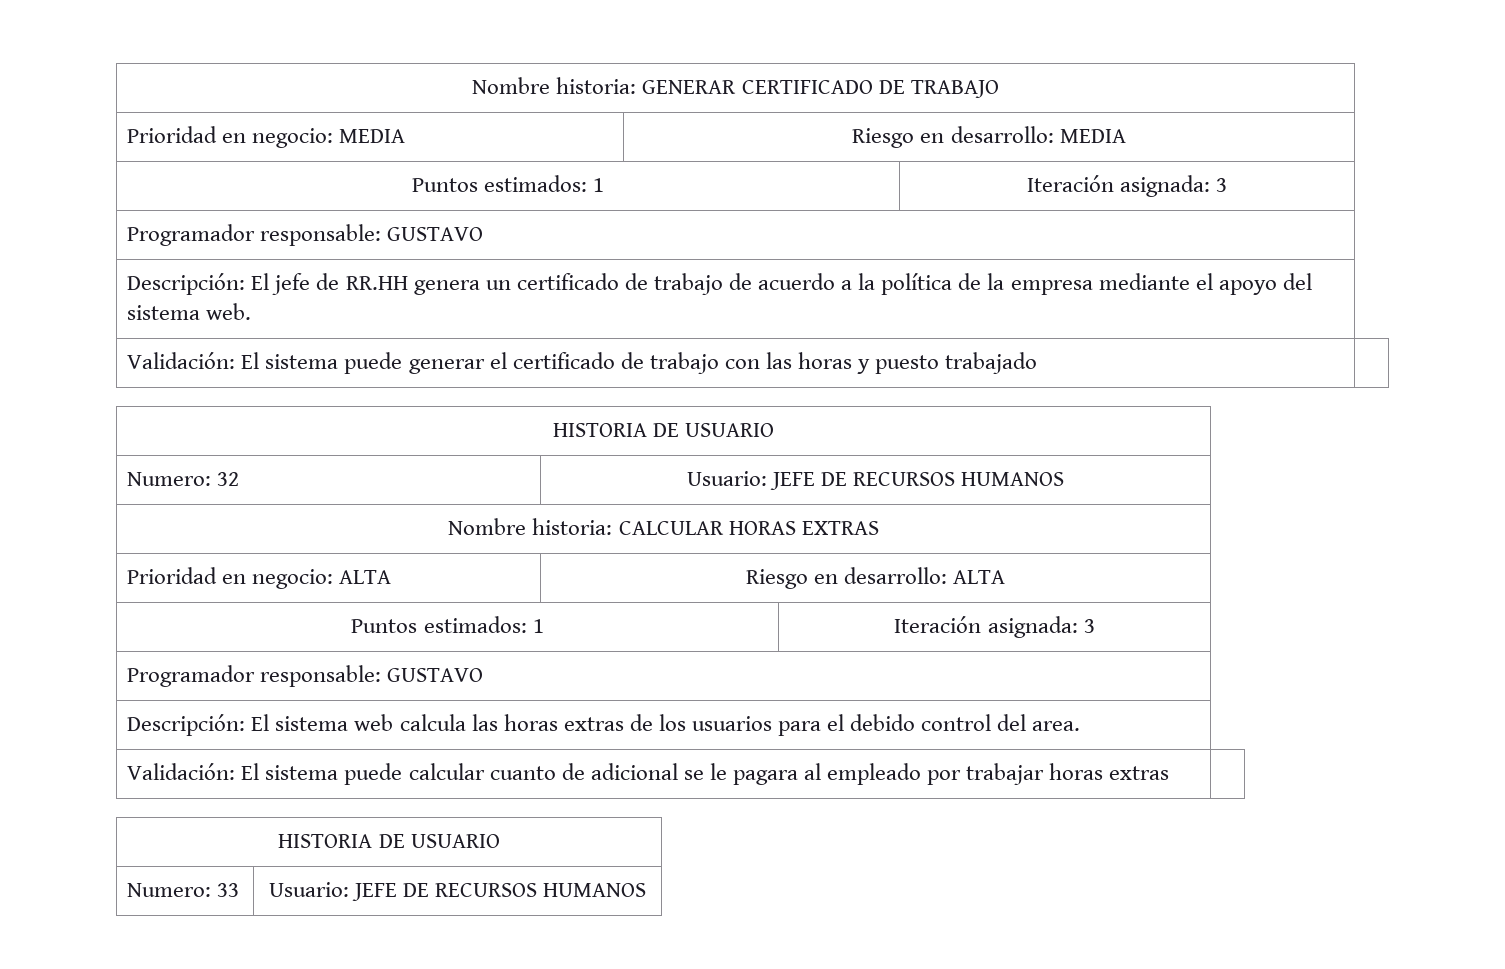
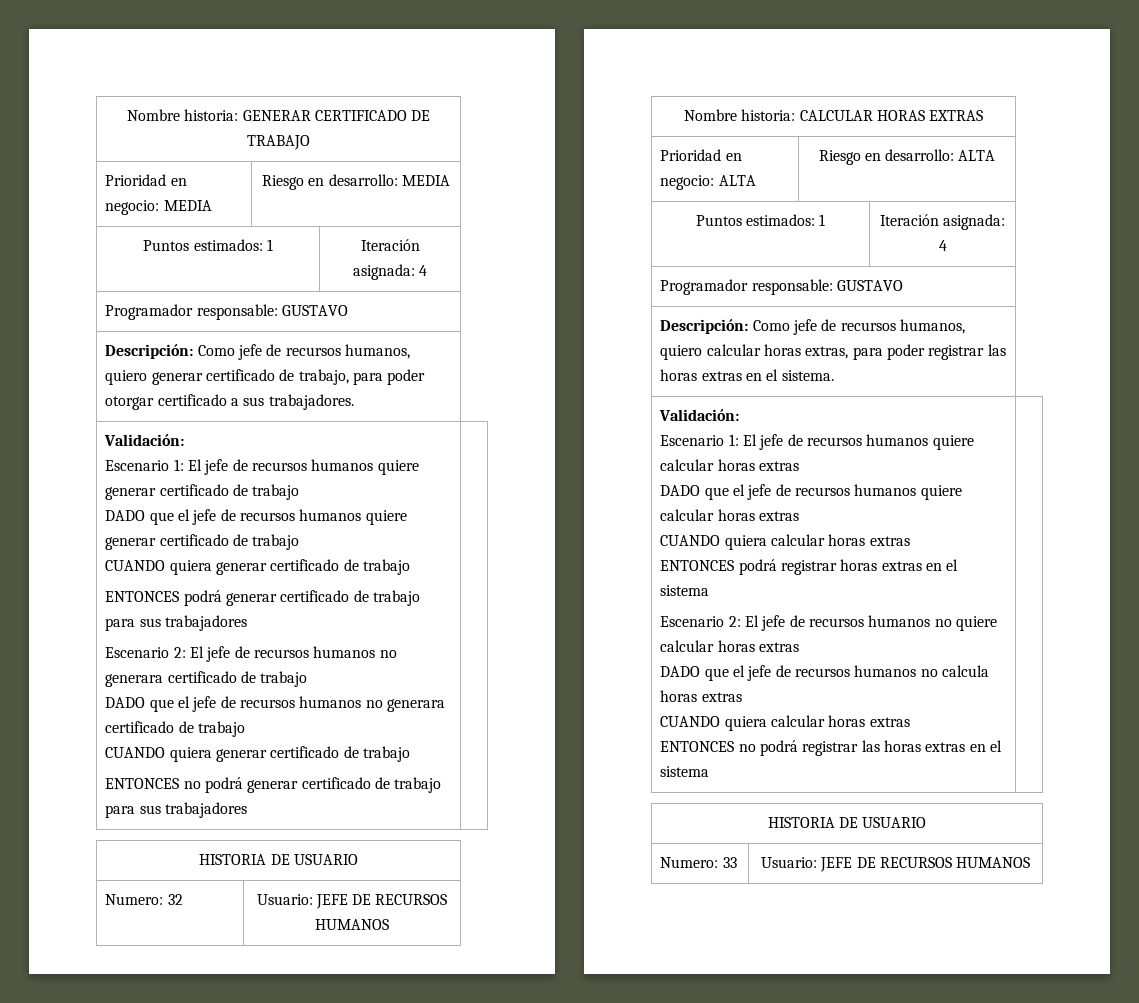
  Prioridad en negocio: MEDIA | Riesgo en desarrollo: MEDIA
- Puntos estimados: 1 | Iteración asignada: 3
+ Puntos estimados: 1 | Iteración asignada: 4
  Programador responsable: GUSTAVO
- Descripción: El jefe de RR.HH genera un certificado de trabajo de acuerdo a la política de la empresa mediante el apoyo del sistema web.
- Validación: El sistema puede generar el certificado de trabajo con las horas y puesto trabajado |
+ Descripción: Como jefe de recursos humanos, quiero generar certificado de trabajo, para poder otorgar certificado a sus trabajadores.
+ Validación:
+ Escenario 1: El jefe de recursos humanos quiere generar certificado de trabajo
+ DADO que el jefe de recursos humanos quiere generar certificado de trabajo
+ CUANDO quiera generar certificado de trabajo
+ ENTONCES podrá generar certificado de trabajo para sus trabajadores
+ Escenario 2: El jefe de recursos humanos no generara certificado de trabajo
+ DADO que el jefe de recursos humanos no generara certificado de trabajo
+ CUANDO quiera generar certificado de trabajo
+ ENTONCES no podrá generar certificado de trabajo para sus trabajadores
  Prioridad en negocio: ALTA | Riesgo en desarrollo: ALTA
- Puntos estimados: 1 | Iteración asignada: 3
+ Puntos estimados: 1 | Iteración asignada: 4
  Programador responsable: GUSTAVO
- Descripción: El sistema web calcula las horas extras de los usuarios para el debido control del area.
- Validación: El sistema puede calcular cuanto de adicional se le pagara al empleado por trabajar horas extras |
+ Descripción: Como jefe de recursos humanos, quiero calcular horas extras, para poder registrar las horas extras en el sistema.
+ Validación:
+ Escenario 1: El jefe de recursos humanos quiere calcular horas extras
+ DADO que el jefe de recursos humanos quiere calcular horas extras
+ CUANDO quiera calcular horas extras
+ ENTONCES podrá registrar horas extras en el sistema
+ Escenario 2: El jefe de recursos humanos no quiere calcular horas extras
+ DADO que el jefe de recursos humanos no calcula horas extras
+ CUANDO quiera calcular horas extras
+ ENTONCES no podrá registrar las horas extras en el sistema

